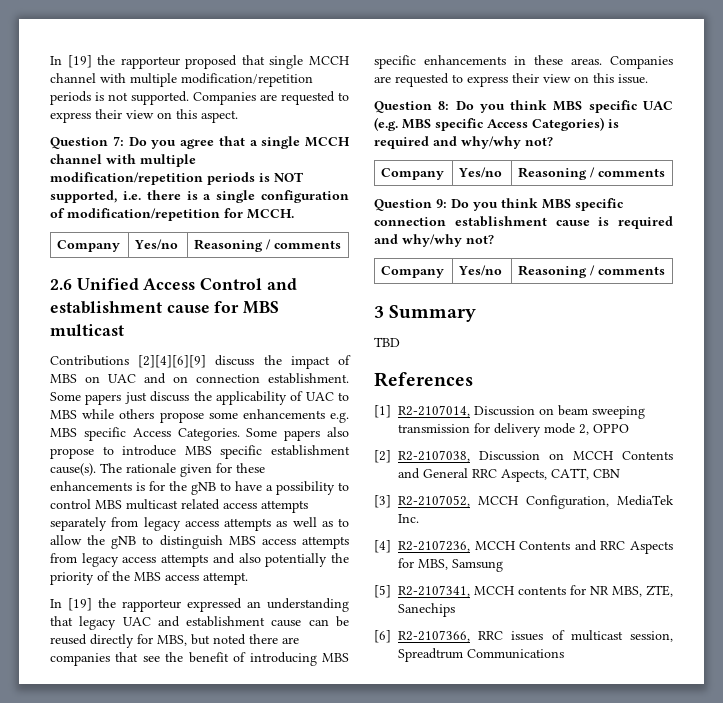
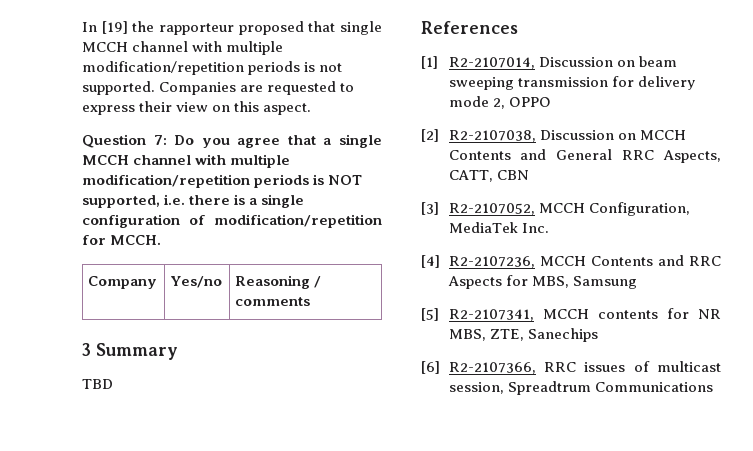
- 2.6 Unified Access Control and establishment cause for MBS multicast
- Contributions [2][4][6][9] discuss the impact of MBS on UAC and on connection establishment. Some papers just discuss the applicability of UAC to MBS while others propose some enhancements e.g. MBS specific Access Categories. Some papers also propose to introduce MBS specific establishment cause(s). The rationale given for these enhancements is for the gNB to have a possibility to control MBS multicast related access attempts separately from legacy access attempts as well as to allow the gNB to distinguish MBS access attempts from legacy access attempts and also potentially the priority of the MBS access attempt.
- In [19] the rapporteur expressed an understanding that legacy UAC and establishment cause can be reused directly for MBS, but noted there are companies that see the benefit of introducing MBS specific enhancements in these areas. Companies are requested to express their view on this issue.
- Question 8: Do you think MBS specific UAC (e.g. MBS specific Access Categories) is required and why/why not?
- Company | Yes/no | Reasoning / comments
- Question 9: Do you think MBS specific connection establishment cause is required and why/why not?
- Company | Yes/no | Reasoning / comments

